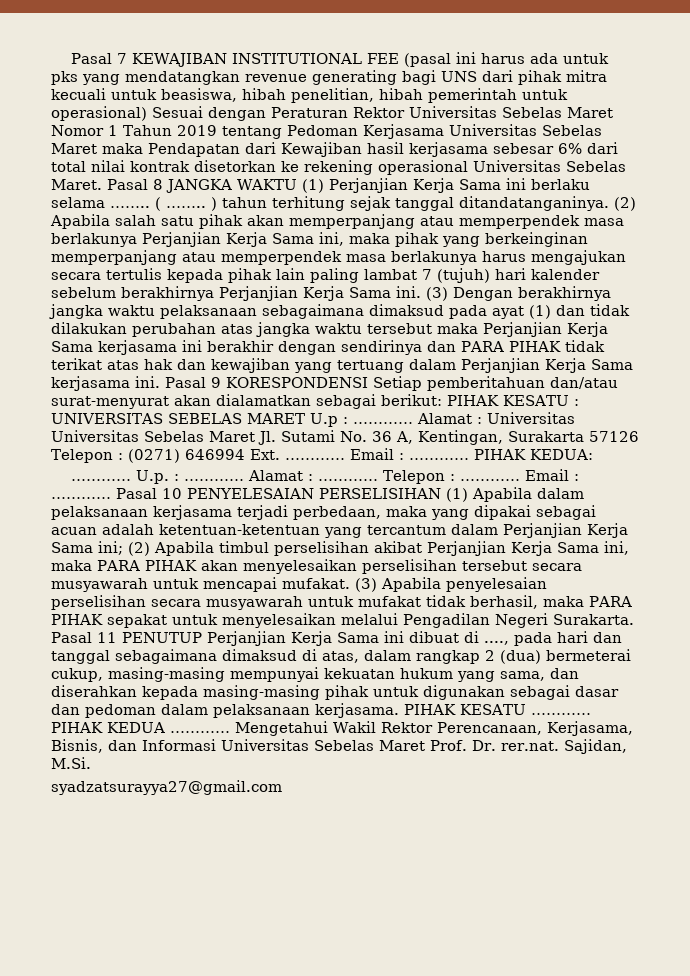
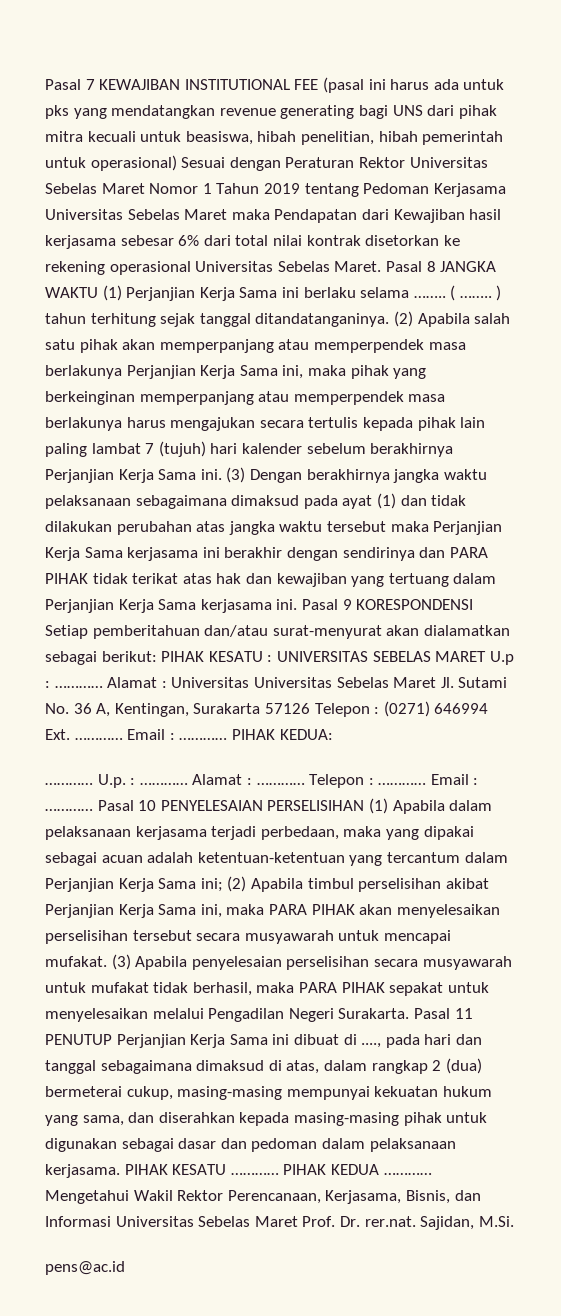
- syadzatsurayya27@gmail.com
+ pens@ac.id

